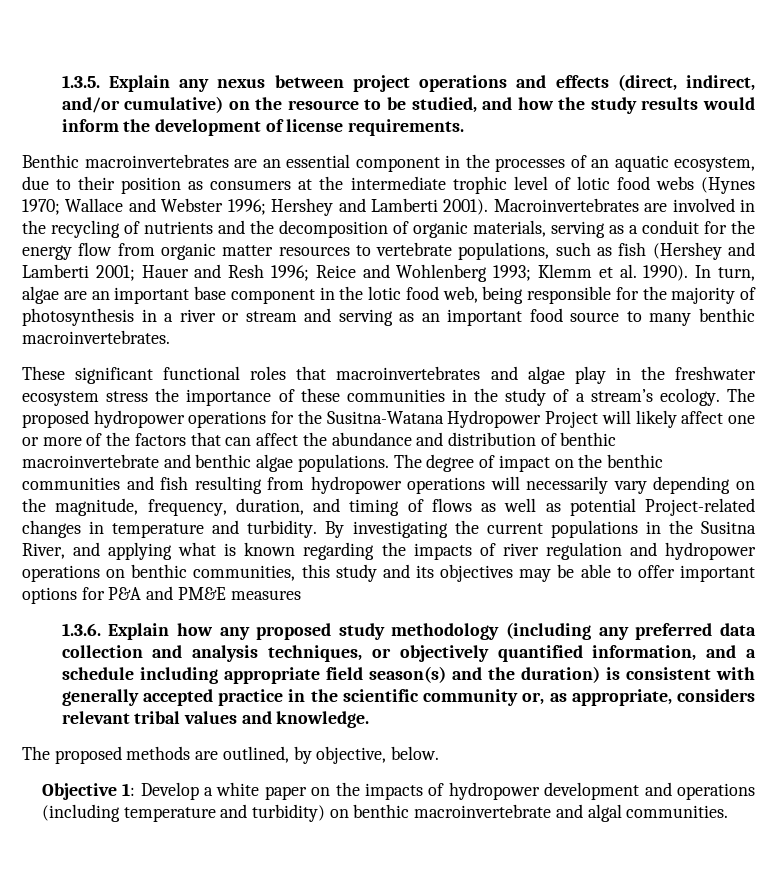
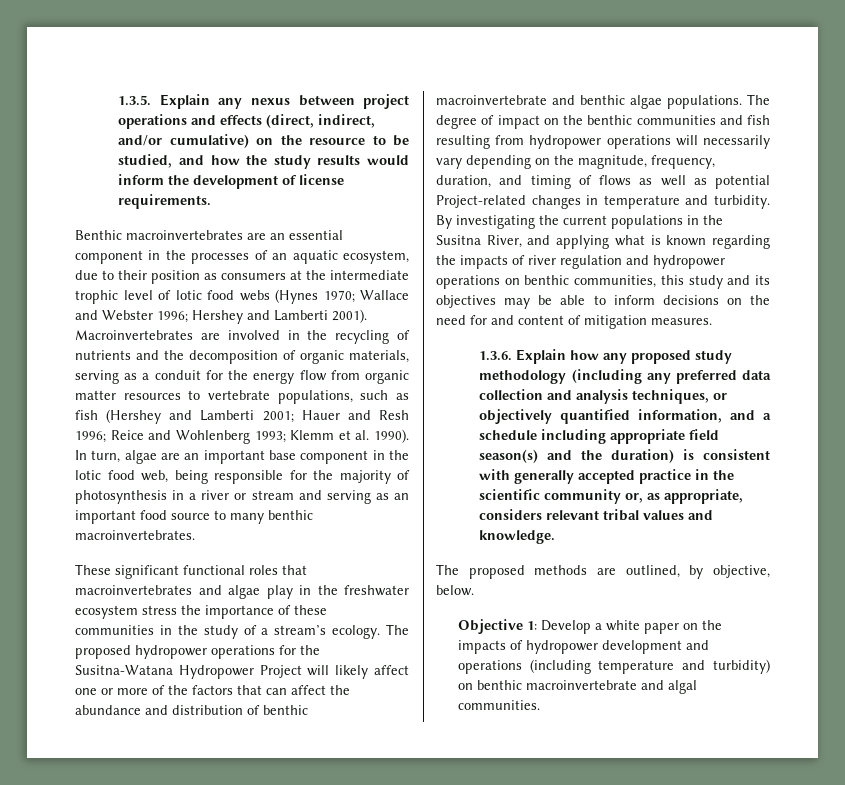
- By investigating the current populations in the Susitna River, and applying what is known regarding the impacts of river regulation and hydropower operations on benthic communities, this study and its objectives may be able to offer important options for P&A and PM&E measures
+ By investigating the current populations in the Susitna River, and applying what is known regarding the impacts of river regulation and hydropower operations on benthic communities, this study and its objectives may be able to inform decisions on the need for and content of mitigation measures.

